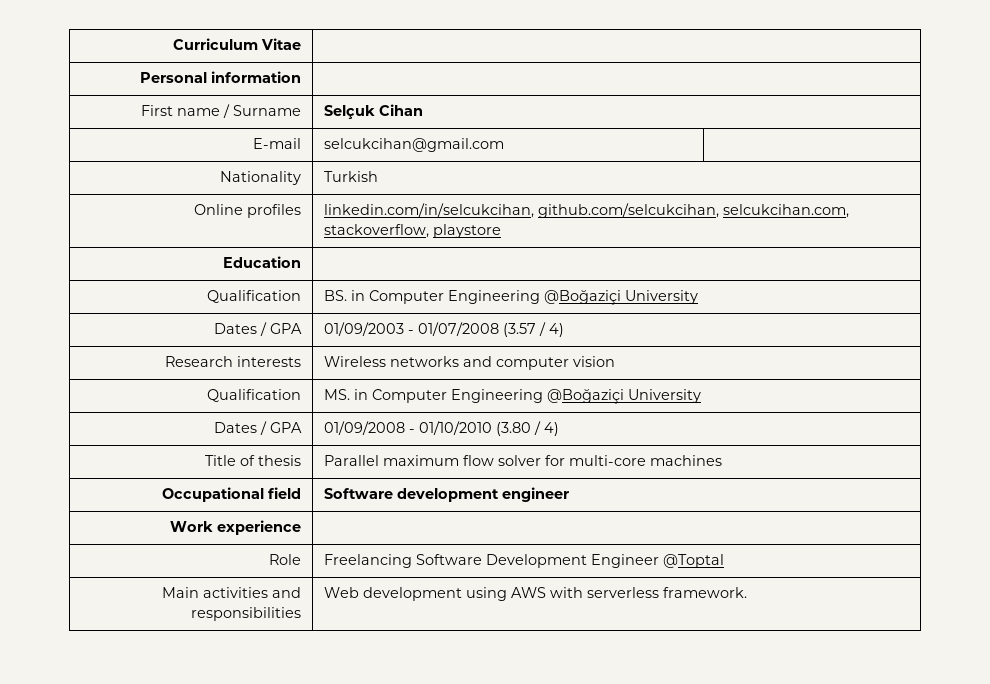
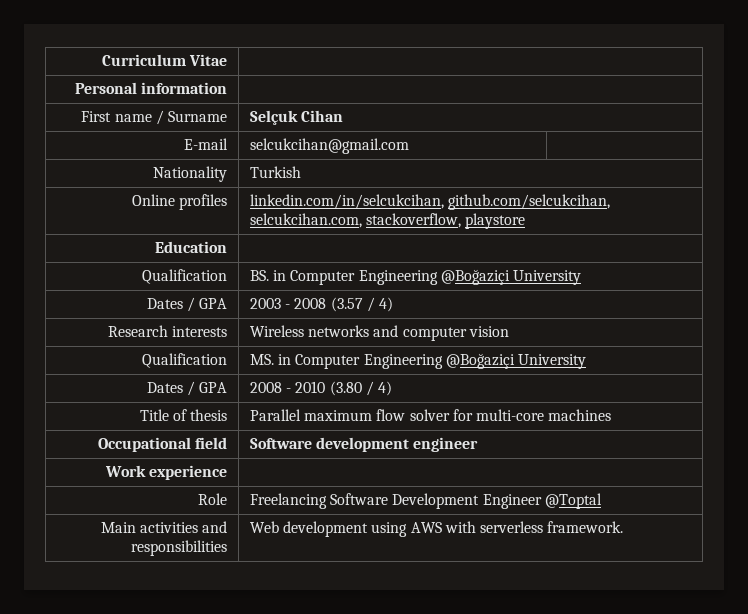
- Dates / GPA | 01/09/2003 - 01/07/2008 (3.57 / 4)
+ Dates / GPA | 2003 - 2008 (3.57 / 4)
- Dates / GPA | 01/09/2008 - 01/10/2010 (3.80 / 4)
+ Dates / GPA | 2008 - 2010 (3.80 / 4)

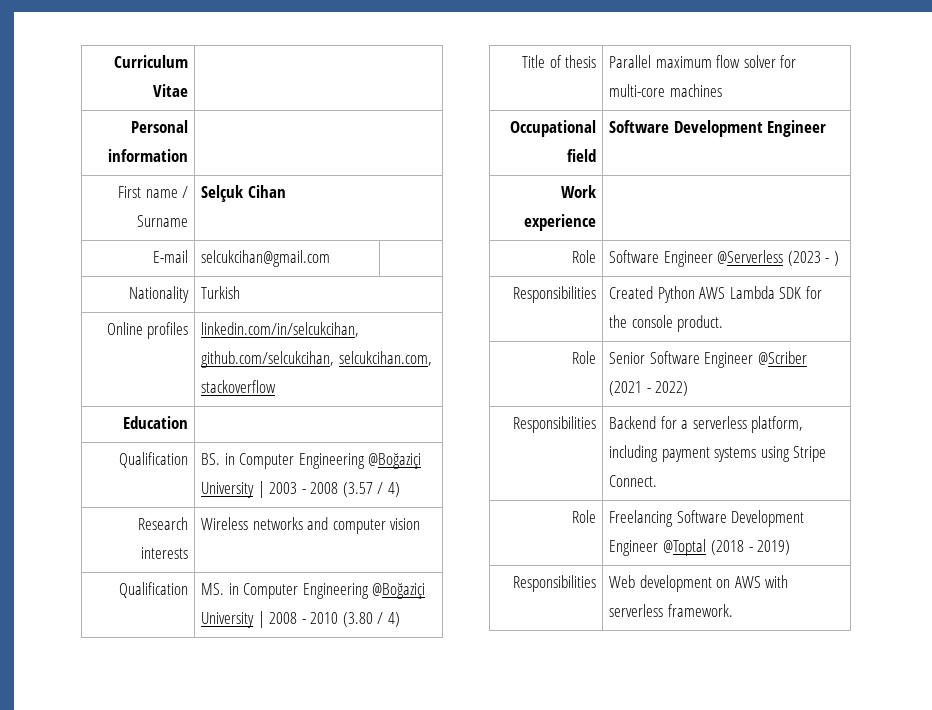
- Online profiles | linkedin.com/in/selcukcihan, github.com/selcukcihan, selcukcihan.com, stackoverflow, playstore
+ Online profiles | linkedin.com/in/selcukcihan, github.com/selcukcihan, selcukcihan.com, stackoverflow
- Qualification | BS. in Computer Engineering @Boğaziçi University
- Dates / GPA | 2003 - 2008 (3.57 / 4)
+ Qualification | BS. in Computer Engineering @Boğaziçi University | 2003 - 2008 (3.57 / 4)
- Qualification | MS. in Computer Engineering @Boğaziçi University
- Dates / GPA | 2008 - 2010 (3.80 / 4)
+ Qualification | MS. in Computer Engineering @Boğaziçi University | 2008 - 2010 (3.80 / 4)
- Occupational field | Software development engineer
+ Occupational field | Software Development Engineer
+ Role | Software Engineer @Serverless (2023 - )
+ Responsibilities | Created Python AWS Lambda SDK for the console product.
+ Role | Senior Software Engineer @Scriber (2021 - 2022)
+ Responsibilities | Backend for a serverless platform, including payment systems using Stripe Connect.
- Role | Freelancing Software Development Engineer @Toptal
- Main activities and responsibilities | Web development using AWS with serverless framework.
+ Role | Freelancing Software Development Engineer @Toptal (2018 - 2019)
+ Responsibilities | Web development on AWS with serverless framework.

